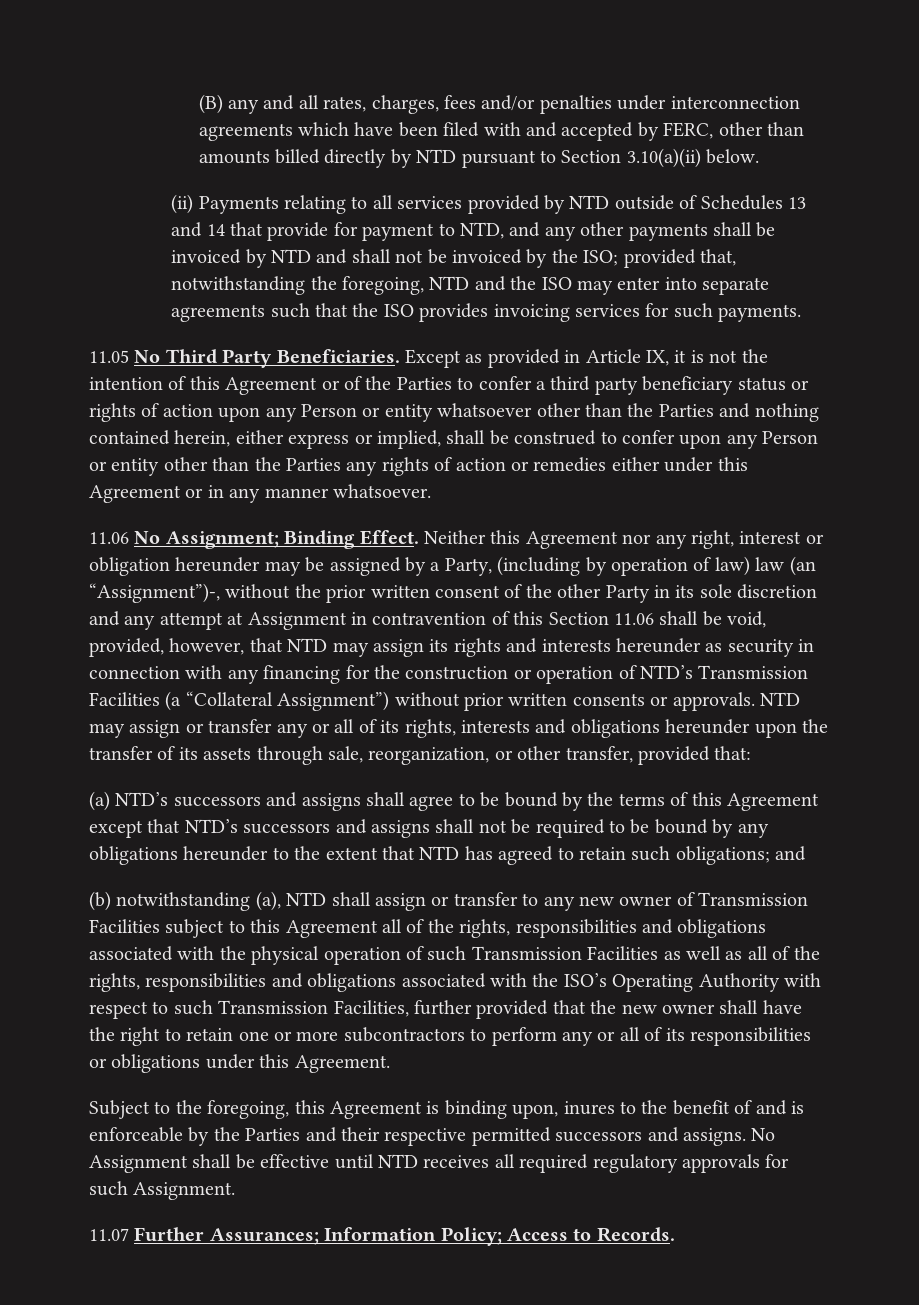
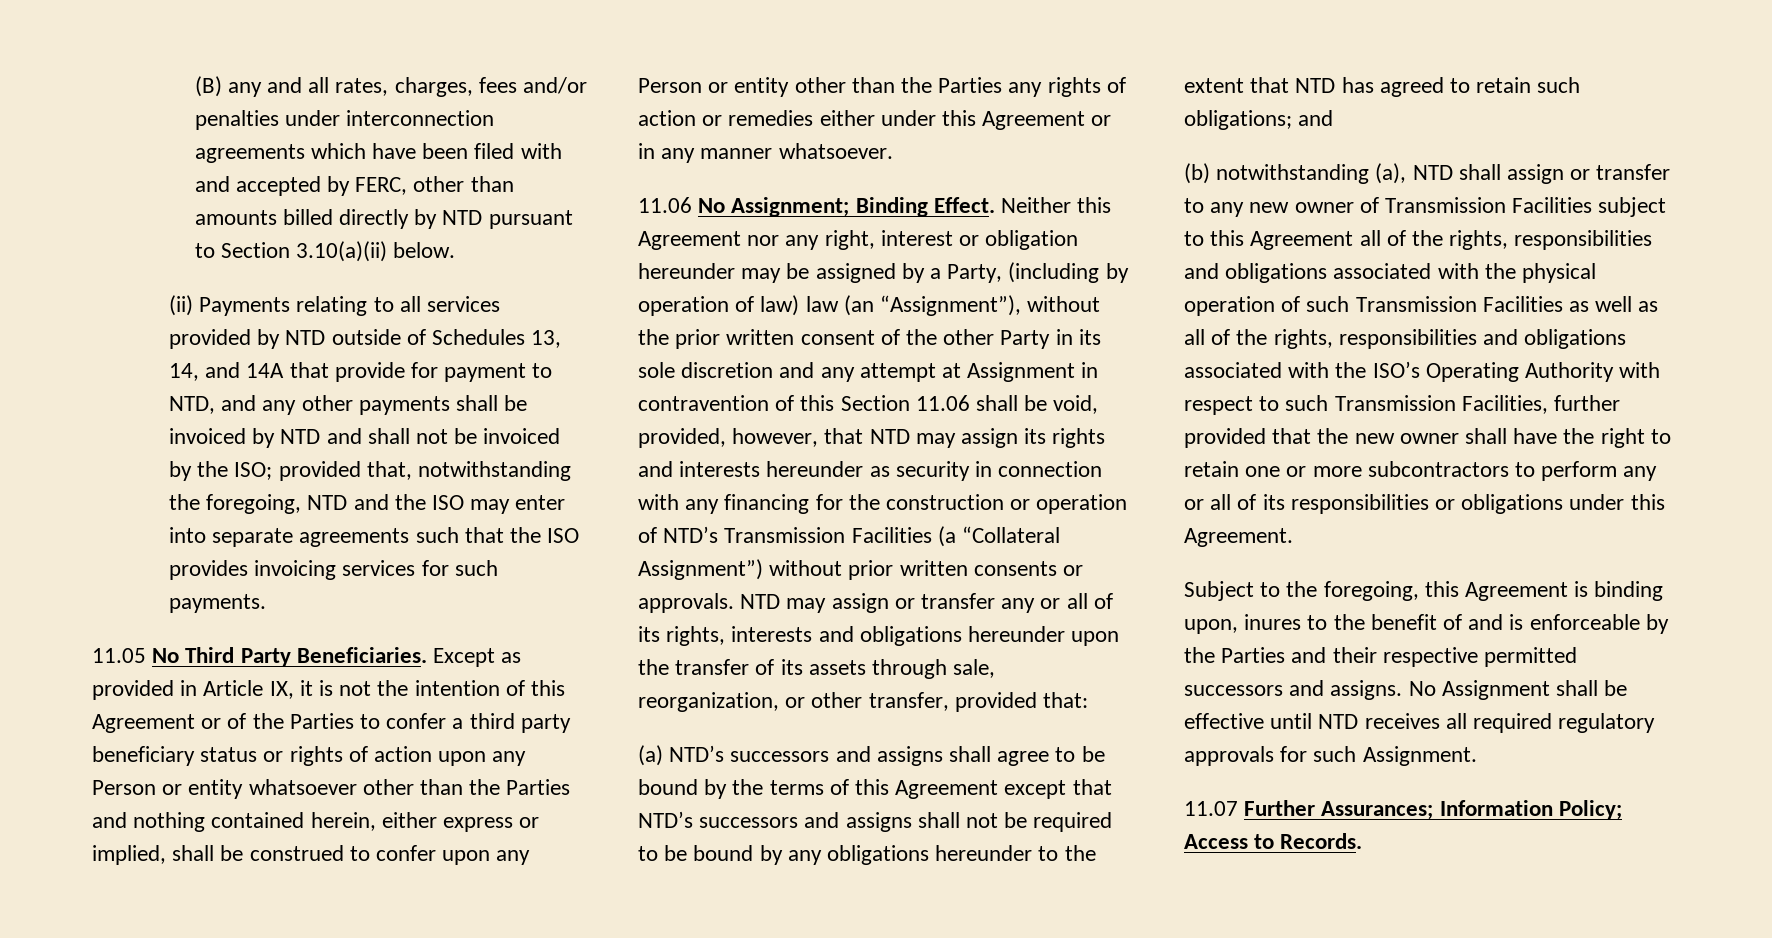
- (ii) Payments relating to all services provided by NTD outside of Schedules 13 and 14 that provide for payment to NTD, and any other payments shall be invoiced by NTD and shall not be invoiced by the ISO; provided that, notwithstanding the foregoing, NTD and the ISO may enter into separate agreements such that the ISO provides invoicing services for such payments.
+ (ii) Payments relating to all services provided by NTD outside of Schedules 13, 14, and 14A that provide for payment to NTD, and any other payments shall be invoiced by NTD and shall not be invoiced by the ISO; provided that, notwithstanding the foregoing, NTD and the ISO may enter into separate agreements such that the ISO provides invoicing services for such payments.
- Neither this Agreement nor any right, interest or obligation hereunder may be assigned by a Party, (including by operation of law) law (an “Assignment”)-, without the prior written consent of the other Party in its sole discretion and any attempt at Assignment in contravention of this Section 11.06 shall be void, provided, however, that NTD may assign its rights and interests hereunder as security in connection with any financing for the construction or operation of NTD’s Transmission Facilities (a “Collateral Assignment”) without prior written consents or approvals.
+ Neither this Agreement nor any right, interest or obligation hereunder may be assigned by a Party, (including by operation of law) law (an “Assignment”), without the prior written consent of the other Party in its sole discretion and any attempt at Assignment in contravention of this Section 11.06 shall be void, provided, however, that NTD may assign its rights and interests hereunder as security in connection with any financing for the construction or operation of NTD’s Transmission Facilities (a “Collateral Assignment”) without prior written consents or approvals.

